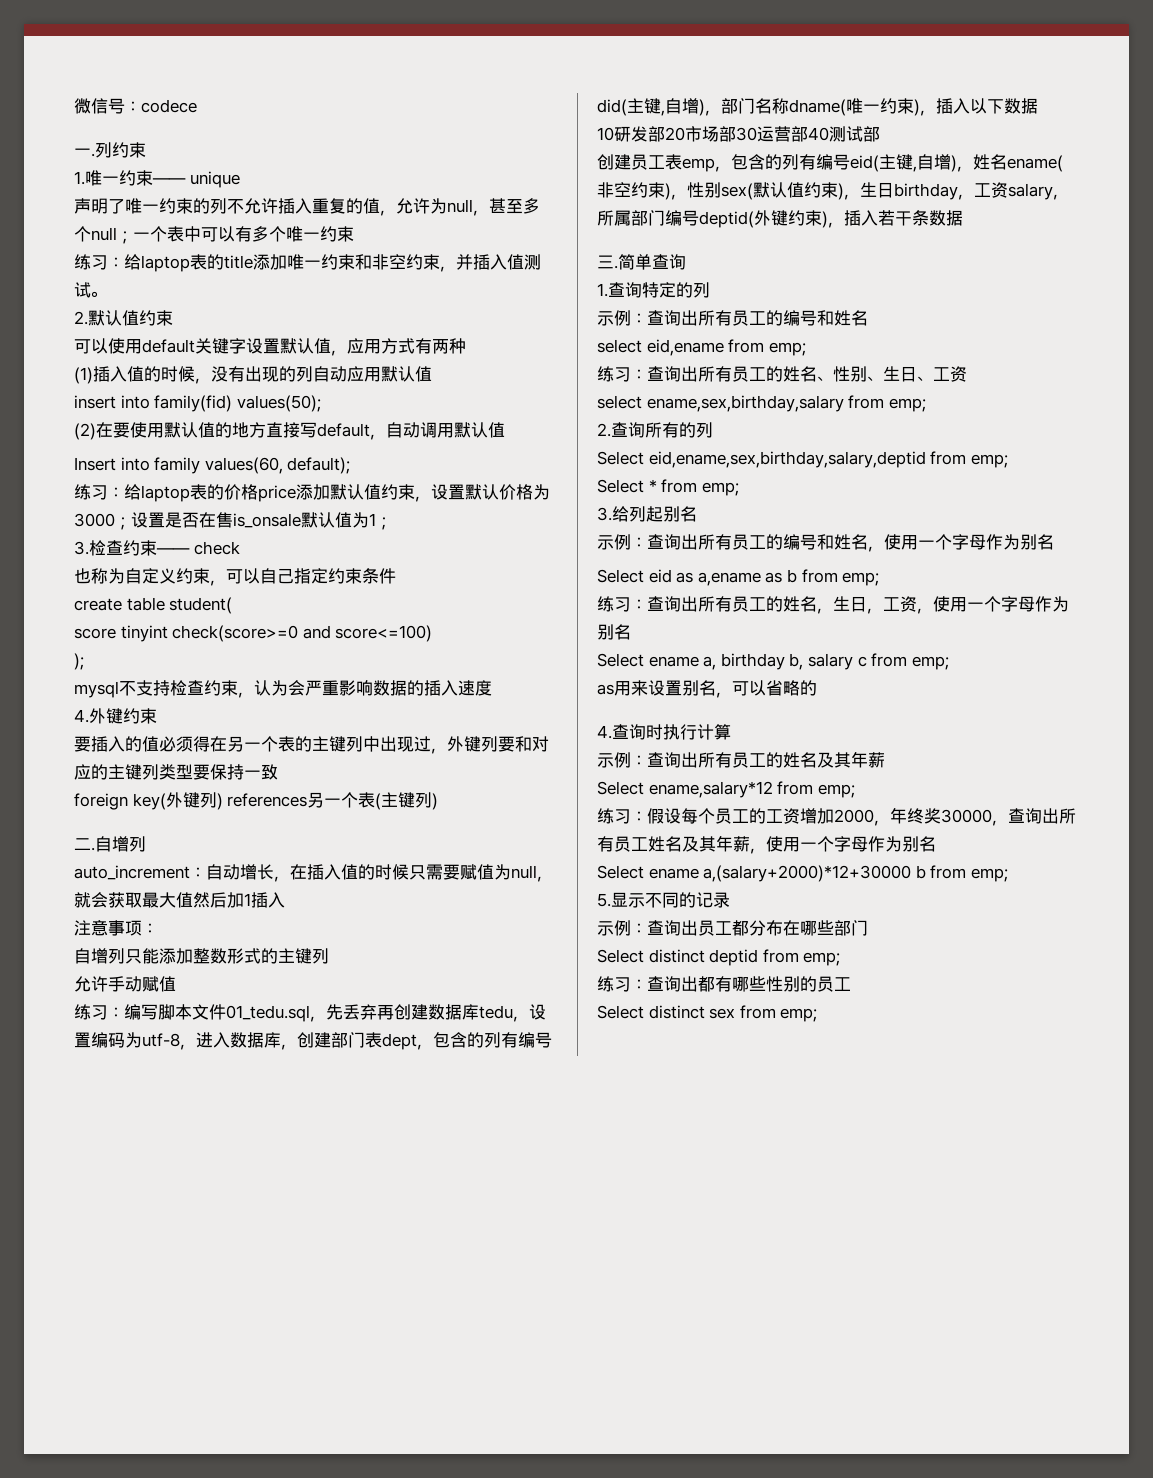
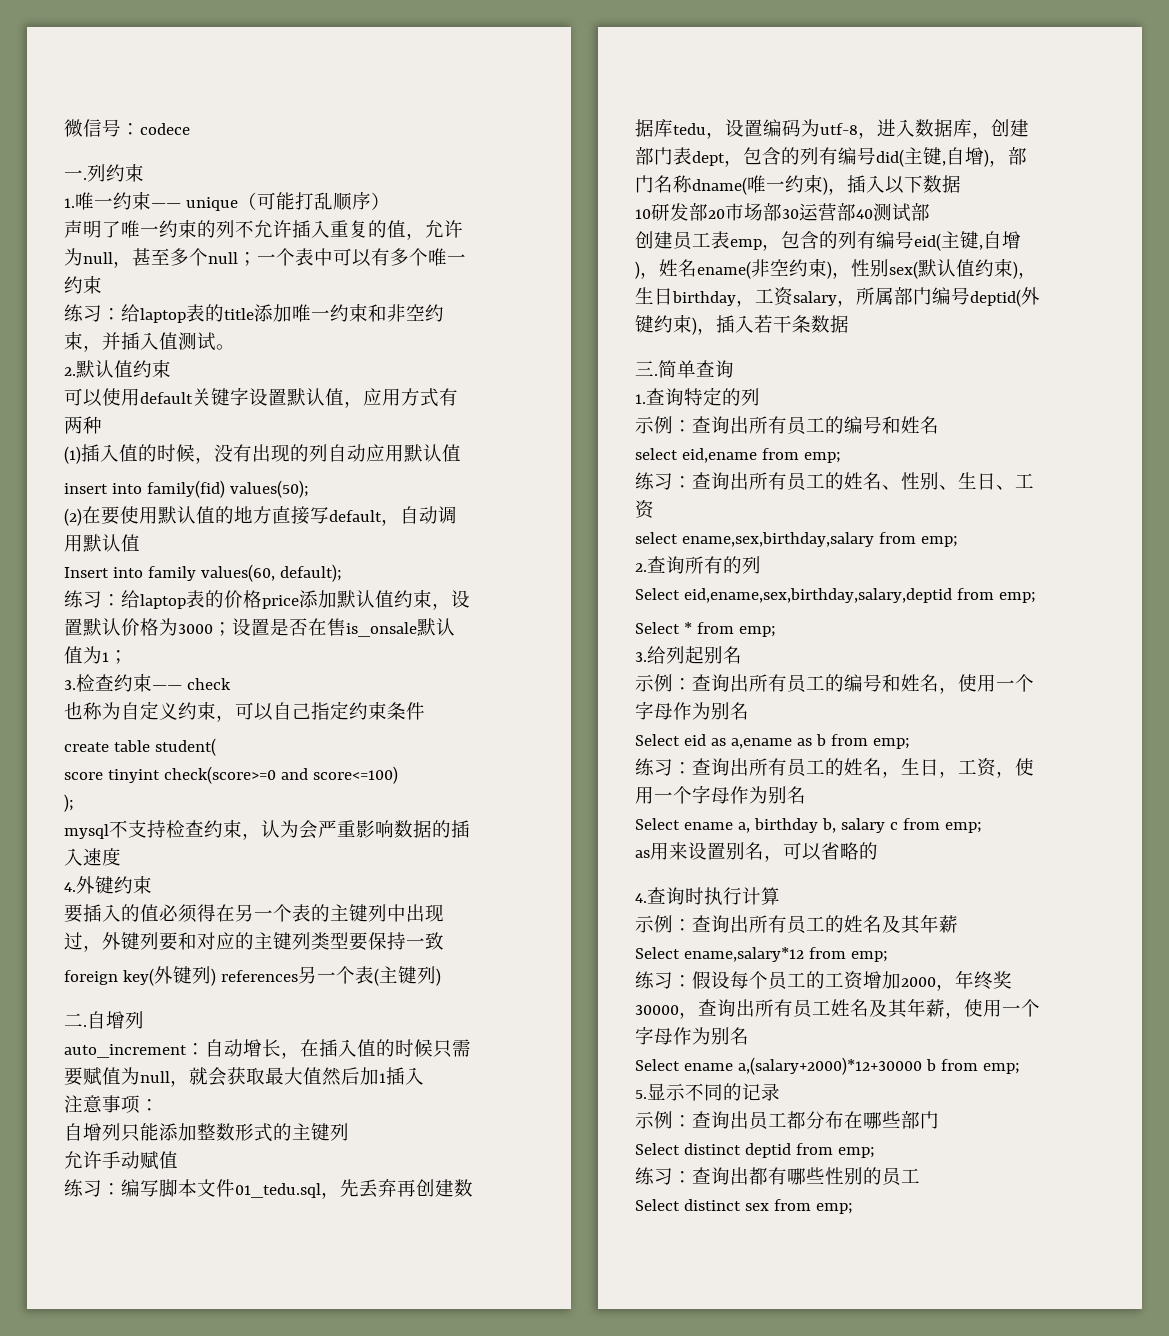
- 1.唯一约束—— unique
+ 1.唯一约束—— unique（可能打乱顺序）

